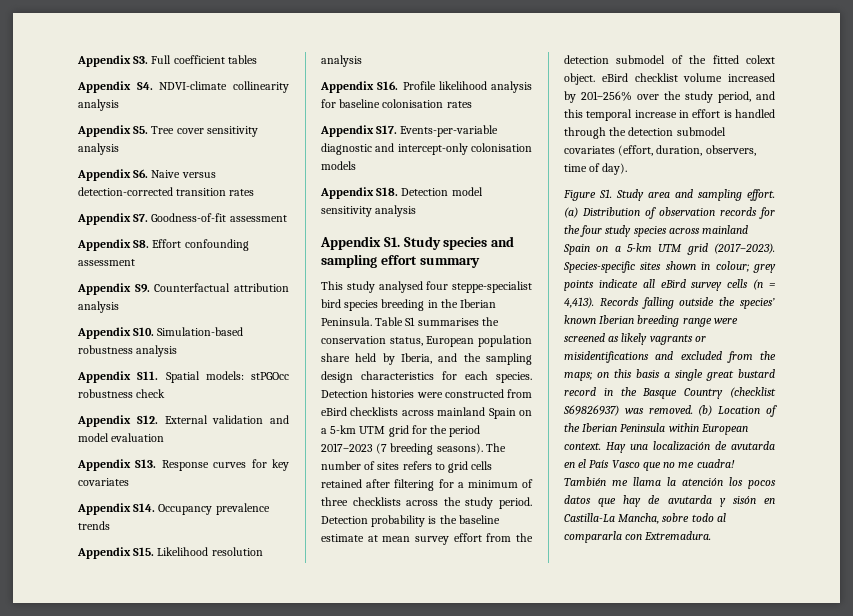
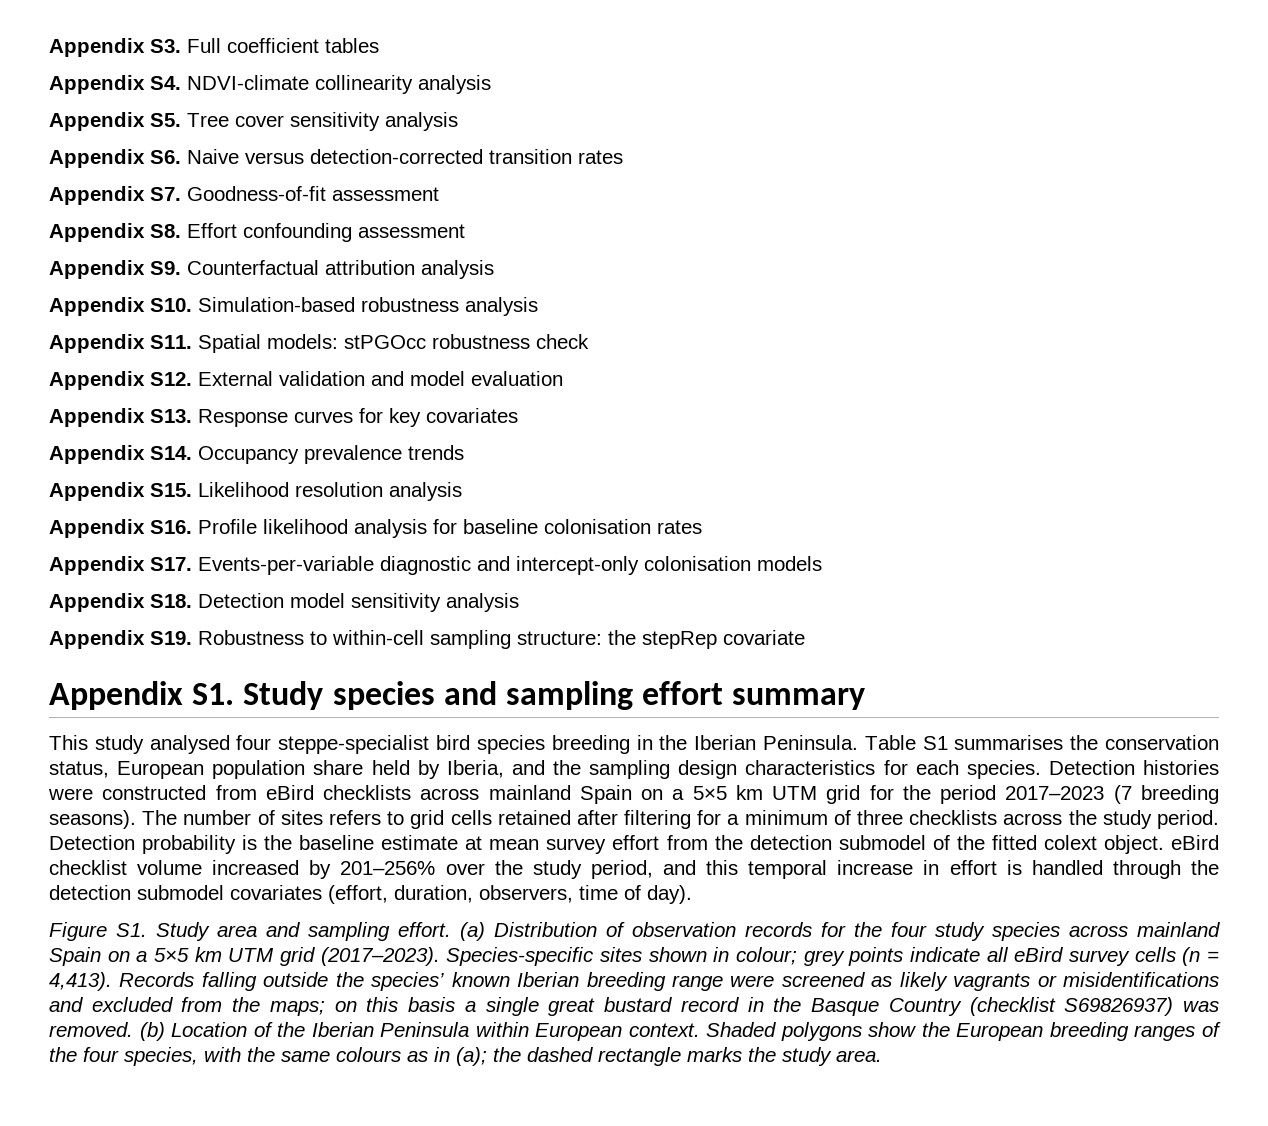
+ Appendix S19. Robustness to within-cell sampling structure: the stepRep covariate
- Detection histories were constructed from eBird checklists across mainland Spain on a 5-km UTM grid for the period 2017–2023 (7 breeding seasons).
+ Detection histories were constructed from eBird checklists across mainland Spain on a 5×5 km UTM grid for the period 2017–2023 (7 breeding seasons).
- (a) Distribution of observation records for the four study species across mainland Spain on a 5-km UTM grid (2017–2023).
+ (a) Distribution of observation records for the four study species across mainland Spain on a 5×5 km UTM grid (2017–2023).
- Hay una localización de avutarda en el País Vasco que no me cuadra! También me llama la atención los pocos datos que hay de avutarda y sisón en Castilla-La Mancha, sobre todo al compararla con Extremadura.
+ Shaded polygons show the European breeding ranges of the four species, with the same colours as in (a); the dashed rectangle marks the study area.

